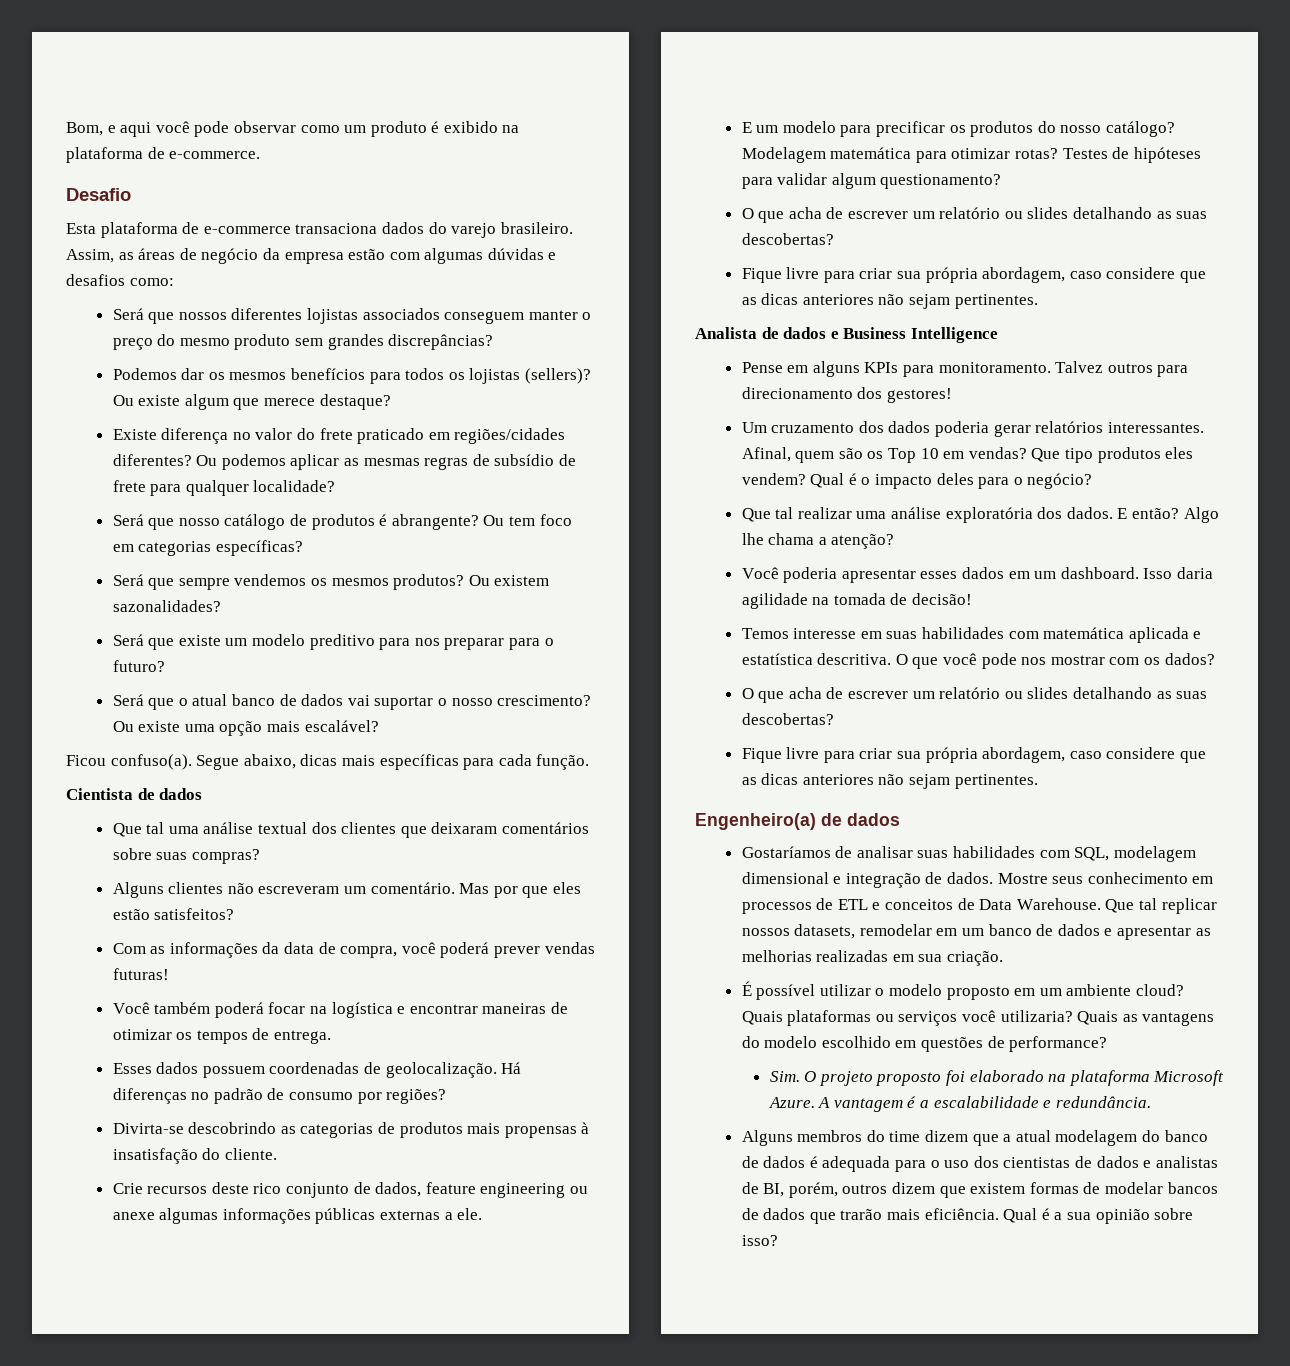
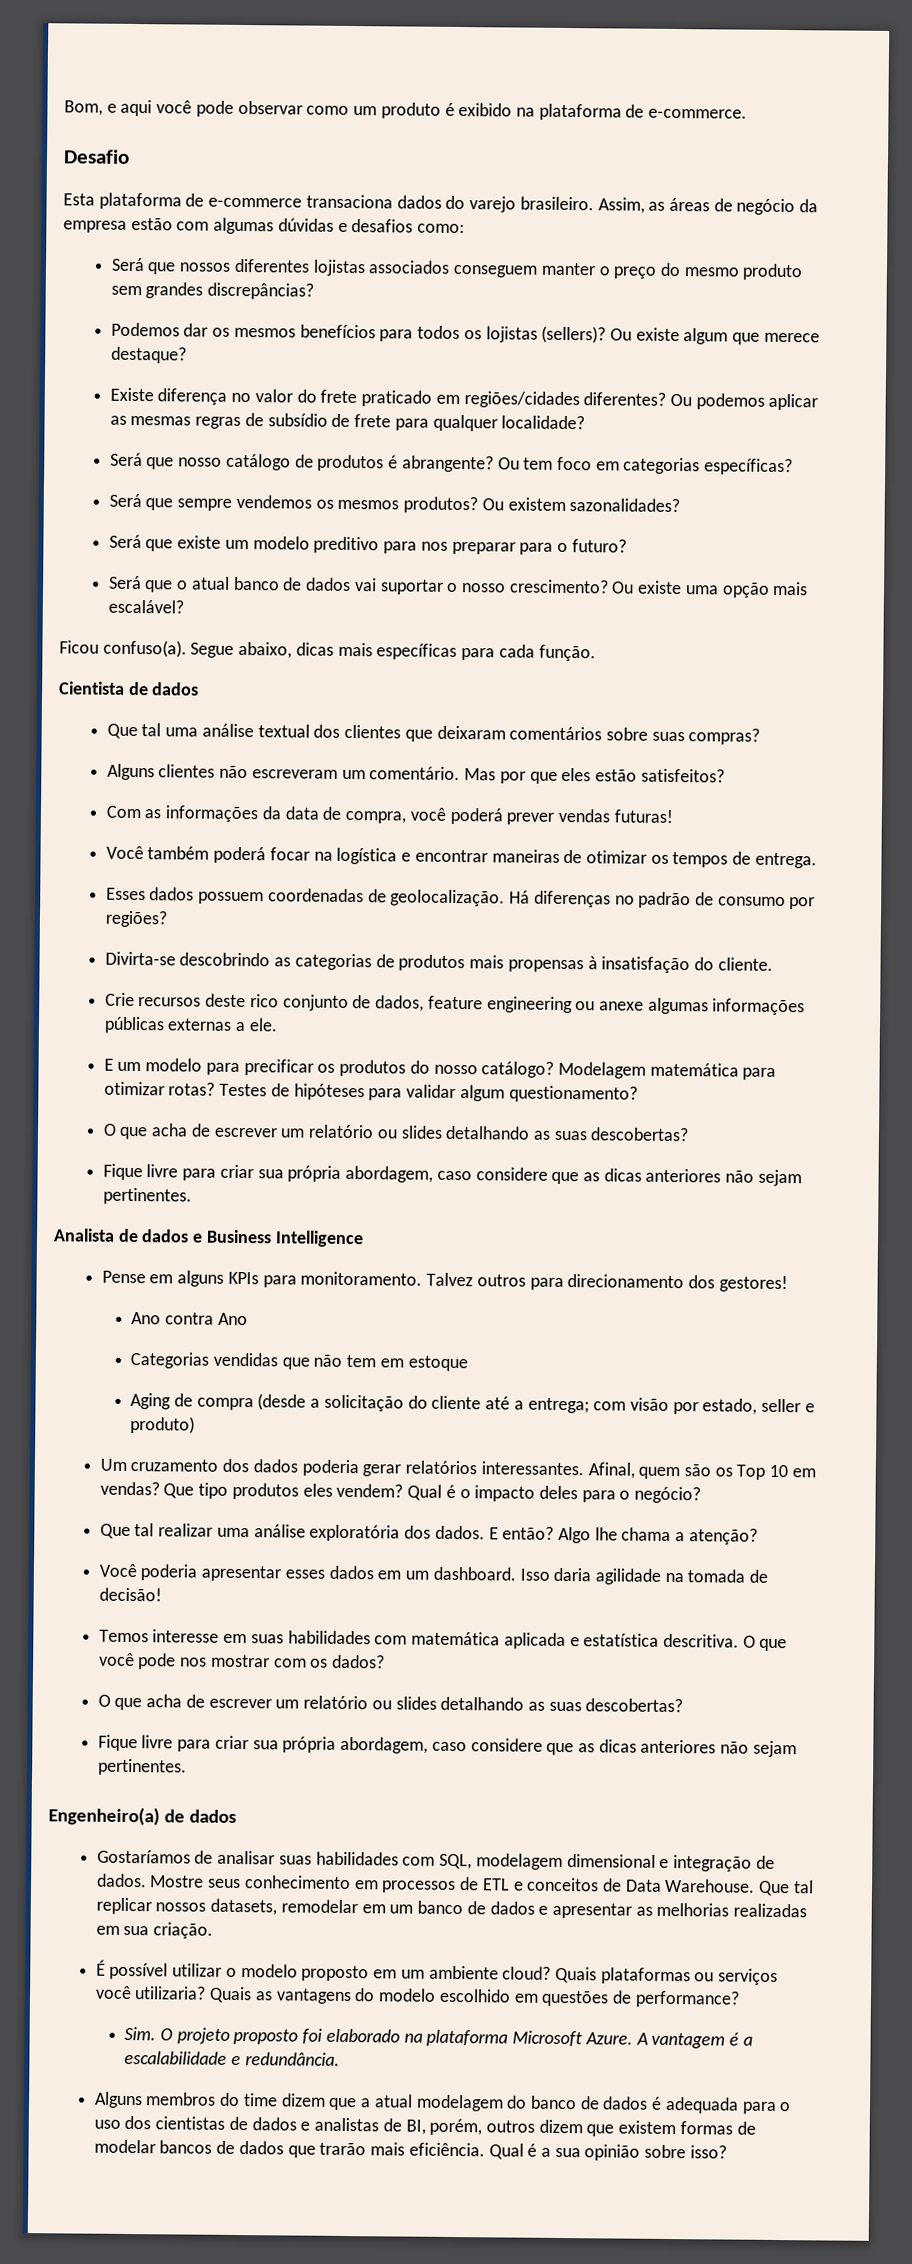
+ Ano contra Ano
+ Categorias vendidas que não tem em estoque
+ Aging de compra (desde a solicitação do cliente até a entrega; com visão por estado, seller e produto)

